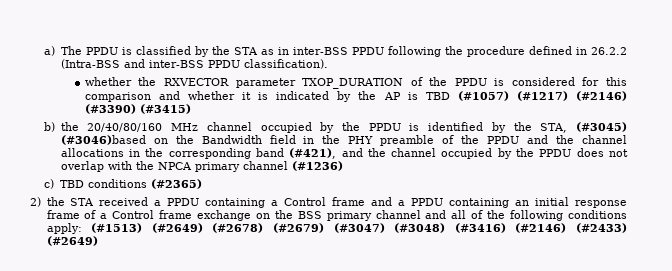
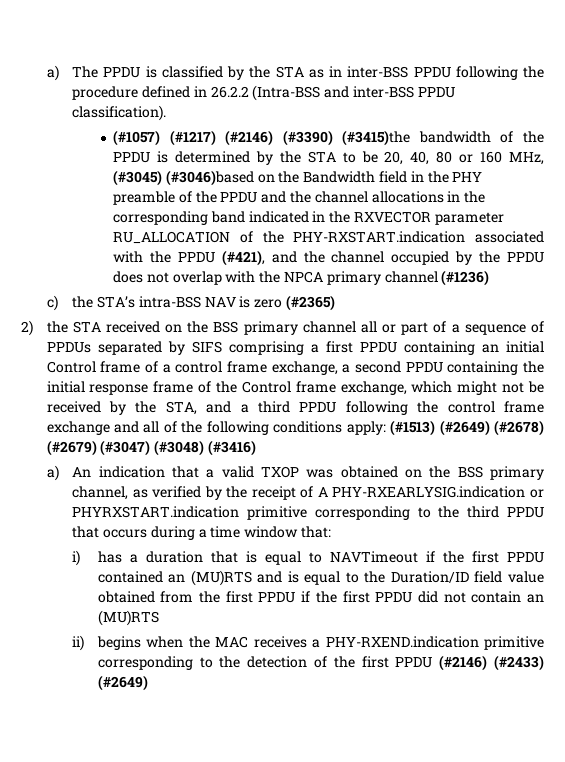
- whether the RXVECTOR parameter TXOP_DURATION of the PPDU is considered for this comparison and whether it is indicated by the AP is TBD (#1057) (#1217) (#2146) (#3390) (#3415)
- b) the 20/40/80/160 MHz channel occupied by the PPDU is identified by the STA, (#3045) (#3046)based on the Bandwidth field in the PHY preamble of the PPDU and the channel allocations in the corresponding band (#421), and the channel occupied by the PPDU does not overlap with the NPCA primary channel (#1236)
+ (#1057) (#1217) (#2146) (#3390) (#3415)the bandwidth of the PPDU is determined by the STA to be 20, 40, 80 or 160 MHz, (#3045) (#3046)based on the Bandwidth field in the PHY preamble of the PPDU and the channel allocations in the corresponding band indicated in the RXVECTOR parameter RU_ALLOCATION of the PHY-RXSTART.indication associated with the PPDU (#421), and the channel occupied by the PPDU does not overlap with the NPCA primary channel (#1236)
- c) TBD conditions (#2365)
+ c) the STA’s intra-BSS NAV is zero (#2365)
- 2) the STA received a PPDU containing a Control frame and a PPDU containing an initial response frame of a Control frame exchange on the BSS primary channel and all of the following conditions apply: (#1513) (#2649) (#2678) (#2679) (#3047) (#3048) (#3416) (#2146) (#2433) (#2649)
+ 2) the STA received on the BSS primary channel all or part of a sequence of PPDUs separated by SIFS comprising a first PPDU containing an initial Control frame of a control frame exchange, a second PPDU containing the initial response frame of the Control frame exchange, which might not be received by the STA, and a third PPDU following the control frame exchange and all of the following conditions apply: (#1513) (#2649) (#2678) (#2679) (#3047) (#3048) (#3416)
+ a) An indication that a valid TXOP was obtained on the BSS primary channel, as verified by the receipt of A PHY-RXEARLYSIG.indication or PHYRXSTART.indication primitive corresponding to the third PPDU that occurs during a time window that:
+ i) has a duration that is equal to NAVTimeout if the first PPDU contained an (MU)RTS and is equal to the Duration/ID field value obtained from the first PPDU if the first PPDU did not contain an (MU)RTS
+ ii) begins when the MAC receives a PHY-RXEND.indication primitive corresponding to the detection of the first PPDU (#2146) (#2433) (#2649)

